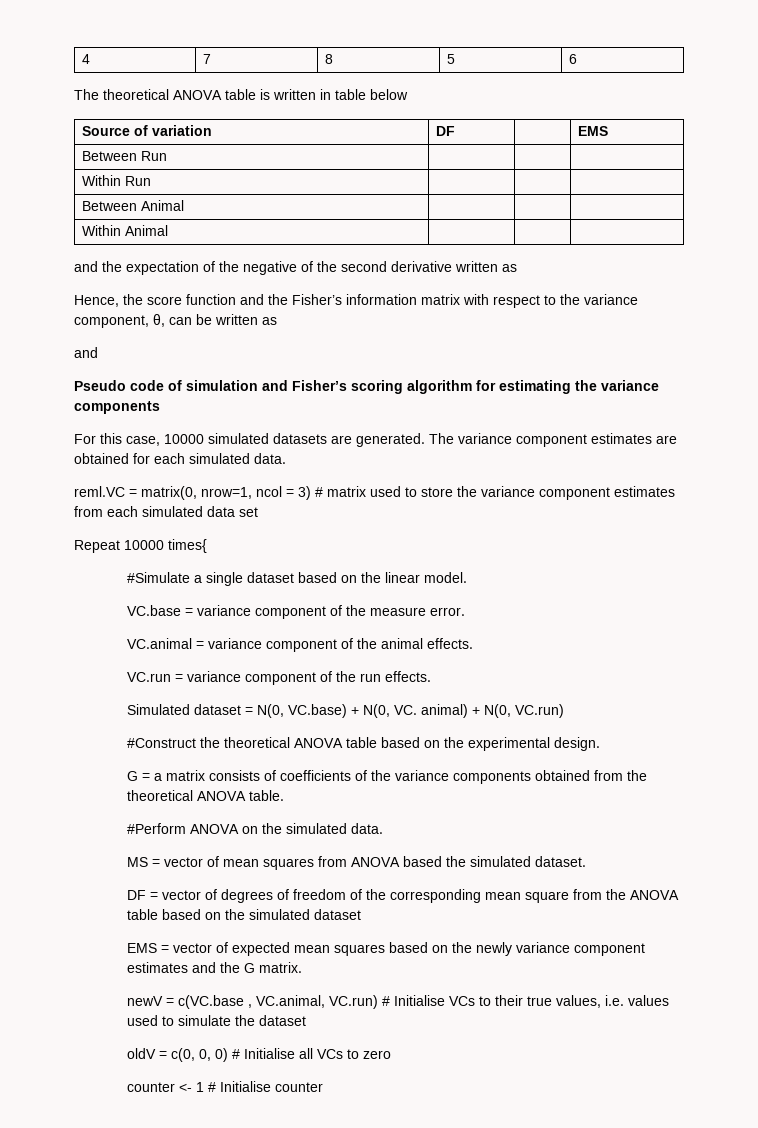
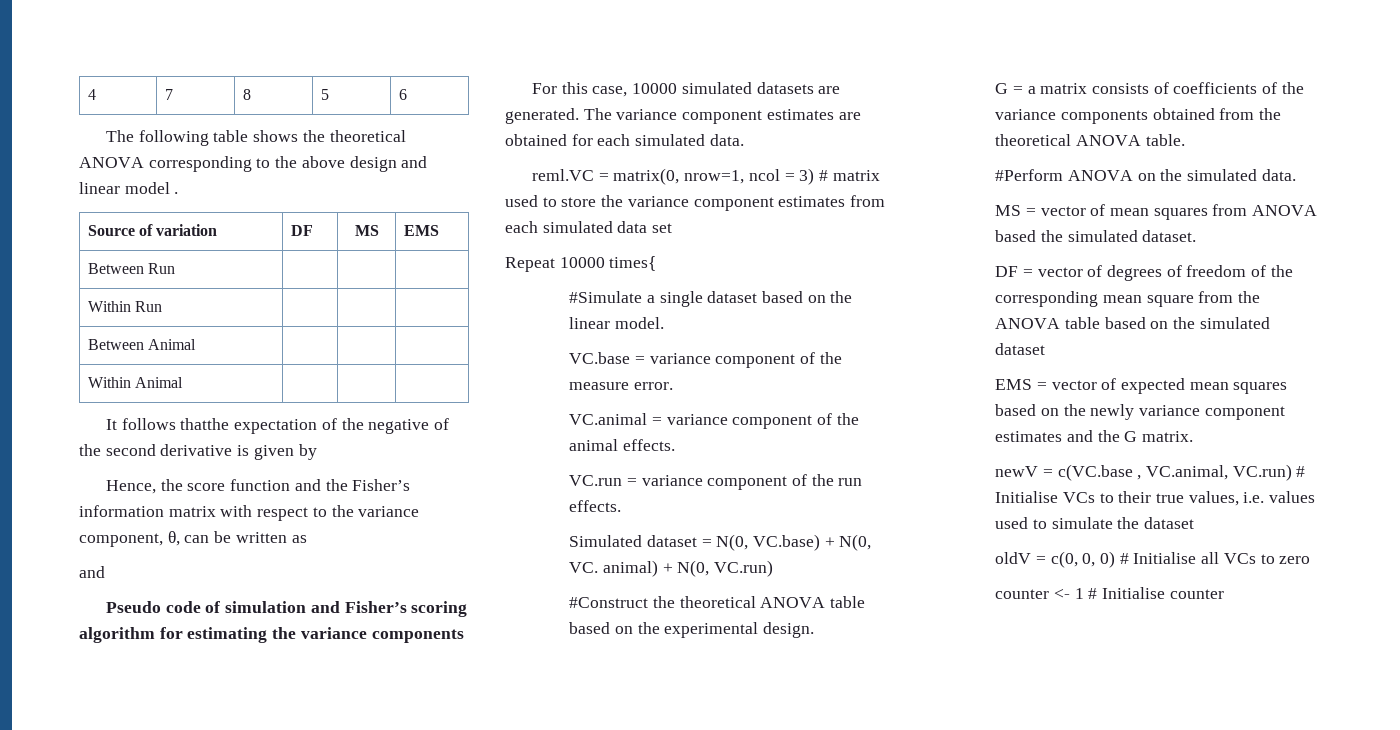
- The theoretical ANOVA table is written in table below
+ The following table shows the theoretical ANOVA corresponding to the above design and linear model .
- Source of variation | DF | | EMS
+ Source of variation | DF | MS | EMS
- and the expectation of the negative of the second derivative written as
+ It follows thatthe expectation of the negative of the second derivative is given by

